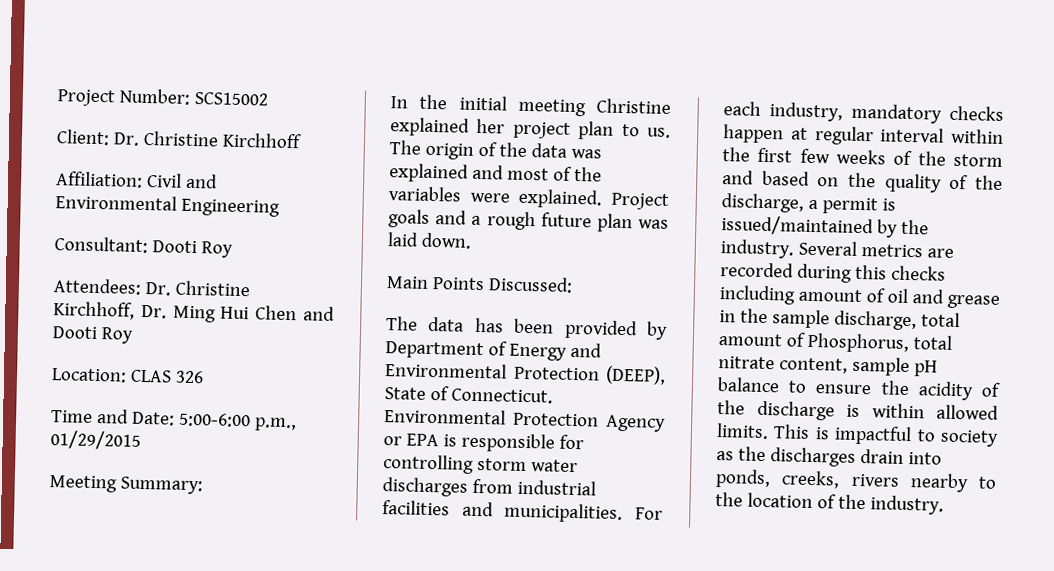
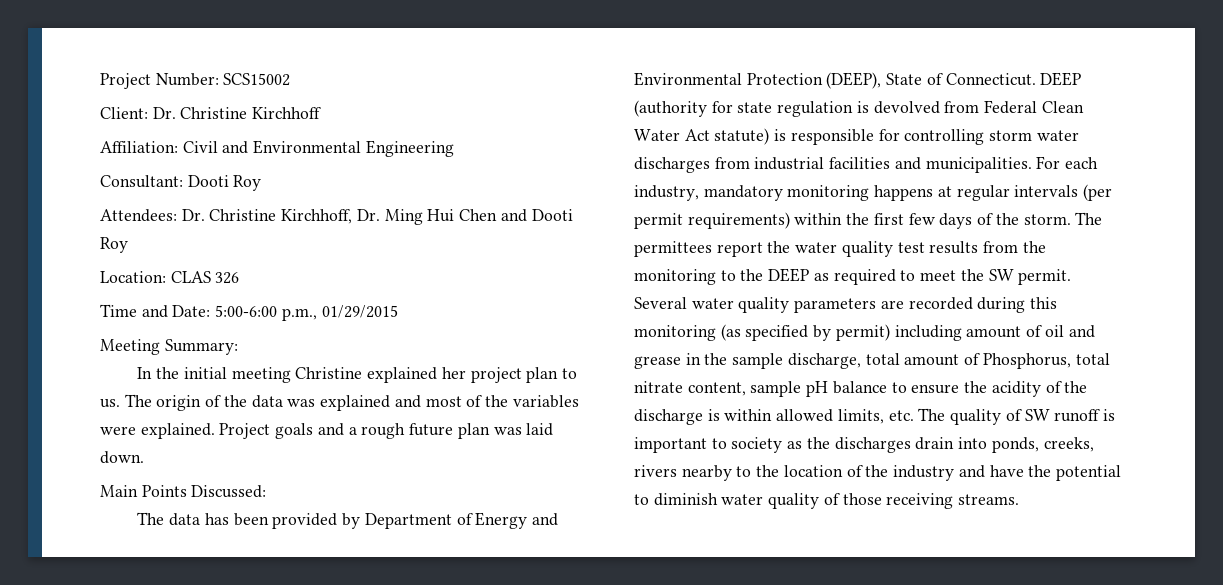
- Environmental Protection Agency or EPA is responsible for controlling storm water discharges from industrial facilities and municipalities.
+ DEEP (authority for state regulation is devolved from Federal Clean Water Act statute) is responsible for controlling storm water discharges from industrial facilities and municipalities.
- For each industry, mandatory checks happen at regular interval within the first few weeks of the storm and based on the quality of the discharge, a permit is issued/maintained by the industry. Several metrics are recorded during this checks including amount of oil and grease in the sample discharge, total amount of Phosphorus, total nitrate content, sample pH balance to ensure the acidity of the discharge is within allowed limits. This is impactful to society as the discharges drain into ponds, creeks, rivers nearby to the location of the industry.
+ For each industry, mandatory monitoring happens at regular intervals (per permit requirements) within the first few days of the storm. The permittees report the water quality test results from the monitoring to the DEEP as required to meet the SW permit. Several water quality parameters are recorded during this monitoring (as specified by permit) including amount of oil and grease in the sample discharge, total amount of Phosphorus, total nitrate content, sample pH balance to ensure the acidity of the discharge is within allowed limits, etc. The quality of SW runoff is important to society as the discharges drain into ponds, creeks, rivers nearby to the location of the industry and have the potential to diminish water quality of those receiving streams.

